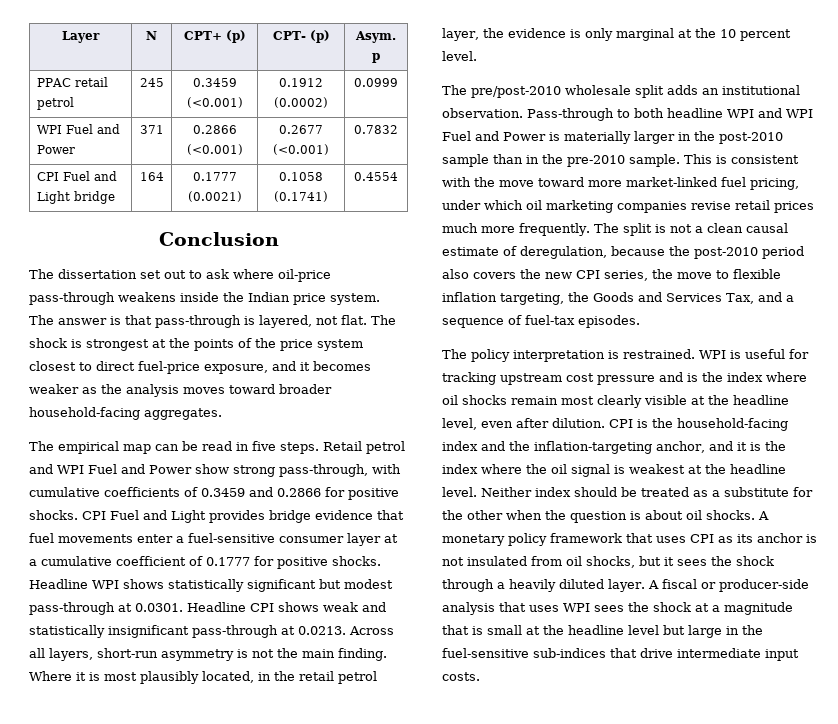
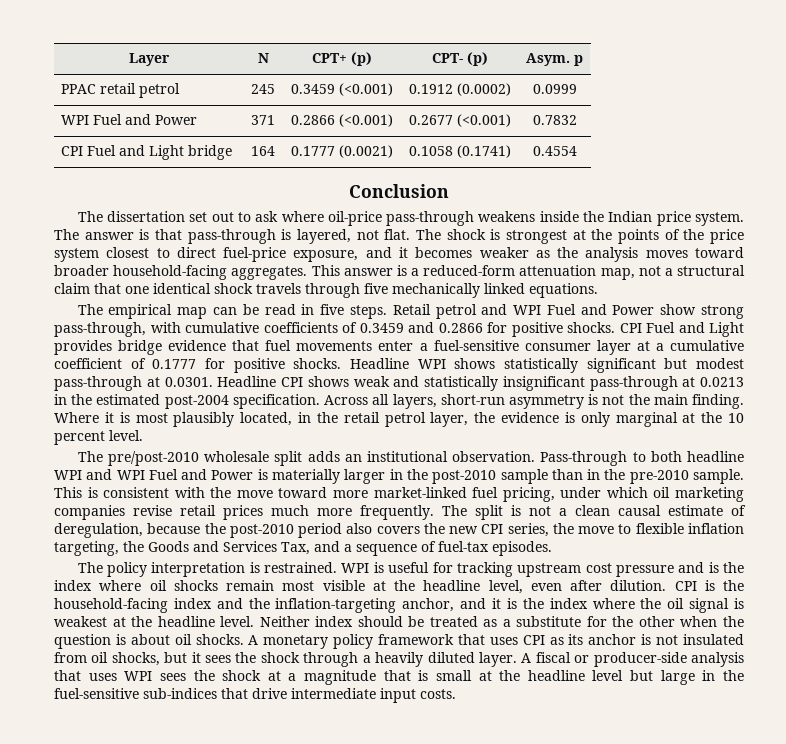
+ This answer is a reduced-form attenuation map, not a structural claim that one identical shock travels through five mechanically linked equations.
- Headline WPI shows statistically significant but modest pass-through at 0.0301. Headline CPI shows weak and statistically insignificant pass-through at 0.0213. Across all layers, short-run asymmetry is not the main finding.
+ Headline WPI shows statistically significant but modest pass-through at 0.0301. Headline CPI shows weak and statistically insignificant pass-through at 0.0213 in the estimated post-2004 specification. Across all layers, short-run asymmetry is not the main finding.
- WPI is useful for tracking upstream cost pressure and is the index where oil shocks remain most clearly visible at the headline level, even after dilution.
+ WPI is useful for tracking upstream cost pressure and is the index where oil shocks remain most visible at the headline level, even after dilution.

